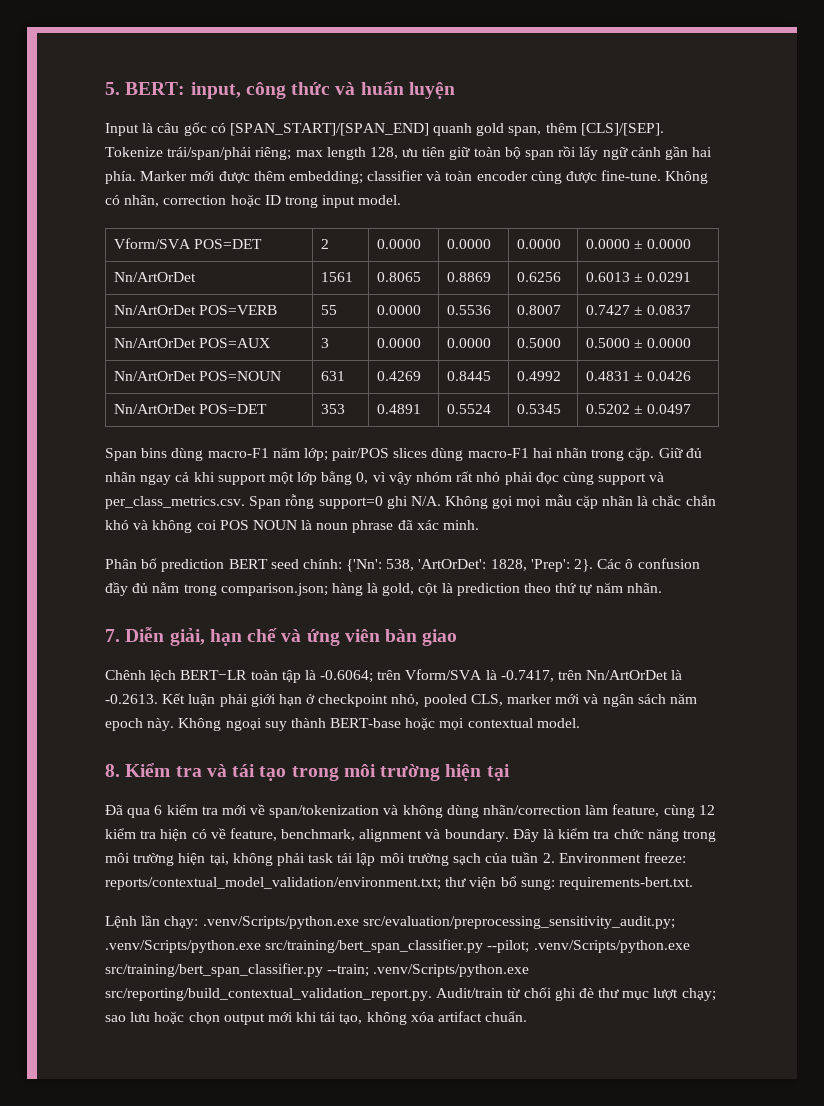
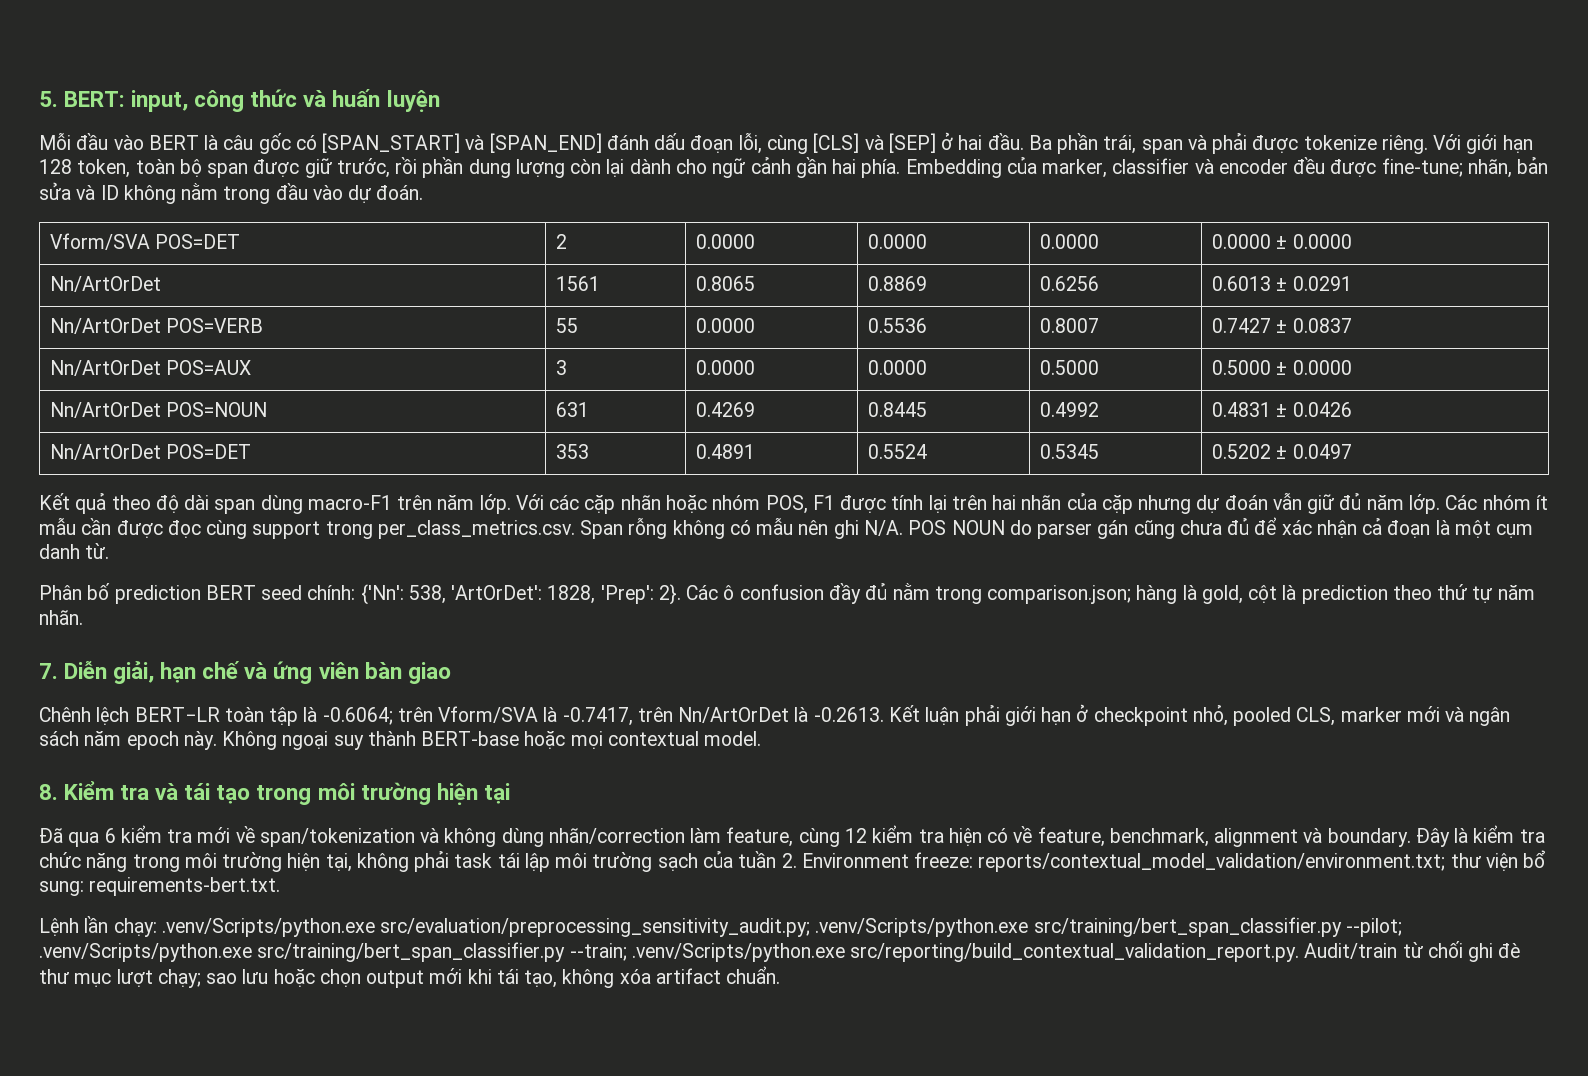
- Input là câu gốc có [SPAN_START]/[SPAN_END] quanh gold span, thêm [CLS]/[SEP]. Tokenize trái/span/phải riêng; max length 128, ưu tiên giữ toàn bộ span rồi lấy ngữ cảnh gần hai phía.
+ Mỗi đầu vào BERT là câu gốc có [SPAN_START] và [SPAN_END] đánh dấu đoạn lỗi, cùng [CLS] và [SEP] ở hai đầu. Ba phần trái, span và phải được tokenize riêng. Với giới hạn 128 token, toàn bộ span được giữ trước, rồi phần dung lượng còn lại dành cho ngữ cảnh gần hai phía.
- Marker mới được thêm embedding; classifier và toàn encoder cùng được fine-tune. Không có nhãn, correction hoặc ID trong input model.
+ Embedding của marker, classifier và encoder đều được fine-tune; nhãn, bản sửa và ID không nằm trong đầu vào dự đoán.
- Span bins dùng macro-F1 năm lớp; pair/POS slices dùng macro-F1 hai nhãn trong cặp. Giữ đủ nhãn ngay cả khi support một lớp bằng 0, vì vậy nhóm rất nhỏ phải đọc cùng support và per_class_metrics.csv. Span rỗng support=0 ghi N/A. Không gọi mọi mẫu cặp nhãn là chắc chắn khó và không coi POS NOUN là noun phrase đã xác minh.
+ Kết quả theo độ dài span dùng macro-F1 trên năm lớp. Với các cặp nhãn hoặc nhóm POS, F1 được tính lại trên hai nhãn của cặp nhưng dự đoán vẫn giữ đủ năm lớp. Các nhóm ít mẫu cần được đọc cùng support trong per_class_metrics.csv. Span rỗng không có mẫu nên ghi N/A. POS NOUN do parser gán cũng chưa đủ để xác nhận cả đoạn là một cụm danh từ.

